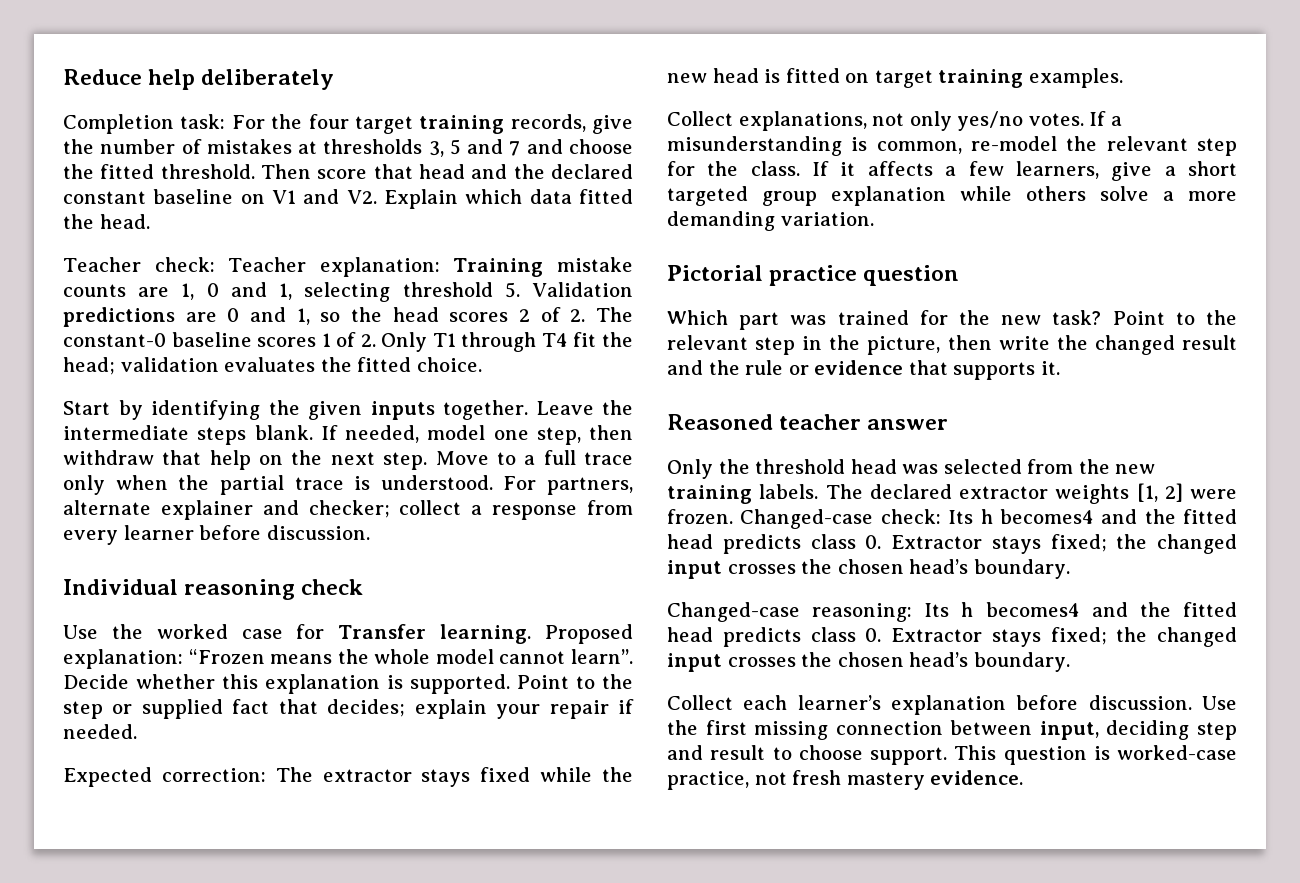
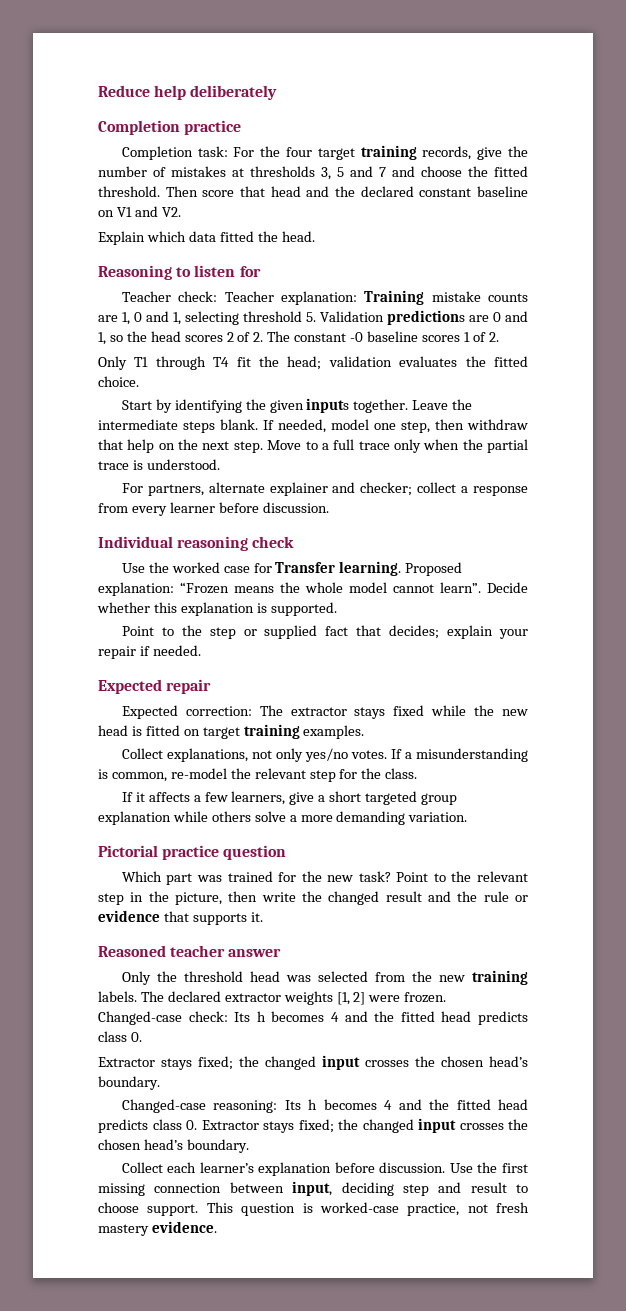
+ Completion practice
- Then score that head and the declared constant baseline on V1 and V2. Explain which data fitted the head.
+ Then score that head and the declared constant baseline on V1 and V2.
+ Explain which data fitted the head.
+ Reasoning to listen for
- Teacher check: Teacher explanation: Training mistake counts are 1, 0 and 1, selecting threshold 5. Validation predictions are 0 and 1, so the head scores 2 of 2. The constant-0 baseline scores 1 of 2. Only T1 through T4 fit the head; validation evaluates the fitted choice.
+ Teacher check: Teacher explanation: Training mistake counts are 1, 0 and 1, selecting threshold 5. Validation predictions are 0 and 1, so the head scores 2 of 2. The constant -0 baseline scores 1 of 2.
+ Only T1 through T4 fit the head; validation evaluates the fitted choice.
- Move to a full trace only when the partial trace is understood. For partners, alternate explainer and checker; collect a response from every learner before discussion.
+ Move to a full trace only when the partial trace is understood.
+ For partners, alternate explainer and checker; collect a response from every learner before discussion.
- Decide whether this explanation is supported. Point to the step or supplied fact that decides; explain your repair if needed.
+ Decide whether this explanation is supported.
+ Point to the step or supplied fact that decides; explain your repair if needed.
+ Expected repair
- If a misunderstanding is common, re-model the relevant step for the class. If it affects a few learners, give a short targeted group explanation while others solve a more demanding variation.
+ If a misunderstanding is common, re-model the relevant step for the class.
+ If it affects a few learners, give a short targeted group explanation while others solve a more demanding variation.
- Changed-case check: Its h becomes4 and the fitted head predicts class 0. Extractor stays fixed; the changed input crosses the chosen head’s boundary.
+ Changed-case check: Its h becomes 4 and the fitted head predicts class 0.
+ Extractor stays fixed; the changed input crosses the chosen head’s boundary.
- Changed-case reasoning: Its h becomes4 and the fitted head predicts class 0. Extractor stays fixed; the changed input crosses the chosen head’s boundary.
+ Changed-case reasoning: Its h becomes 4 and the fitted head predicts class 0. Extractor stays fixed; the changed input crosses the chosen head’s boundary.

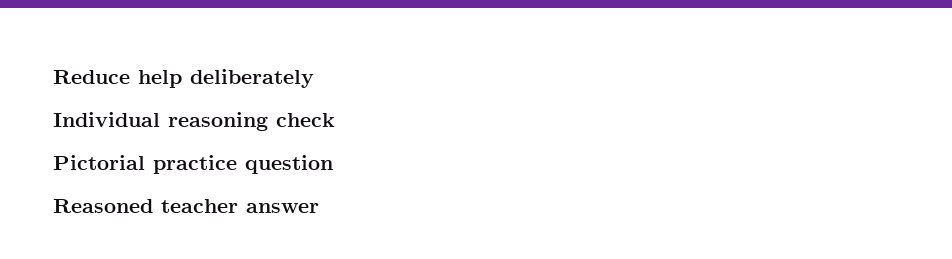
- Completion practice
- Completion task: For the four target training records, give the number of mistakes at thresholds 3, 5 and 7 and choose the fitted threshold. Then score that head and the declared constant baseline on V1 and V2.
- Explain which data fitted the head.
- Reasoning to listen for
- Teacher check: Teacher explanation: Training mistake counts are 1, 0 and 1, selecting threshold 5. Validation predictions are 0 and 1, so the head scores 2 of 2. The constant -0 baseline scores 1 of 2.
- Only T1 through T4 fit the head; validation evaluates the fitted choice.
- Start by identifying the given inputs together. Leave the intermediate steps blank. If needed, model one step, then withdraw that help on the next step. Move to a full trace only when the partial trace is understood.
- For partners, alternate explainer and checker; collect a response from every learner before discussion.
  Individual reasoning check
- Use the worked case for Transfer learning. Proposed explanation: “Frozen means the whole model cannot learn”. Decide whether this explanation is supported.
- Point to the step or supplied fact that decides; explain your repair if needed.
- Expected repair
- Expected correction: The extractor stays fixed while the new head is fitted on target training examples.
- Collect explanations, not only yes/no votes. If a misunderstanding is common, re-model the relevant step for the class.
- If it affects a few learners, give a short targeted group explanation while others solve a more demanding variation.
  Pictorial practice question
- Which part was trained for the new task? Point to the relevant step in the picture, then write the changed result and the rule or evidence that supports it.
  Reasoned teacher answer
- Only the threshold head was selected from the new training labels. The declared extractor weights [1, 2] were frozen. Changed-case check: Its h becomes 4 and the fitted head predicts class 0.
- Extractor stays fixed; the changed input crosses the chosen head’s boundary.
- Changed-case reasoning: Its h becomes 4 and the fitted head predicts class 0. Extractor stays fixed; the changed input crosses the chosen head’s boundary.
- Collect each learner’s explanation before discussion. Use the first missing connection between input, deciding step and result to choose support. This question is worked-case practice, not fresh mastery evidence.

